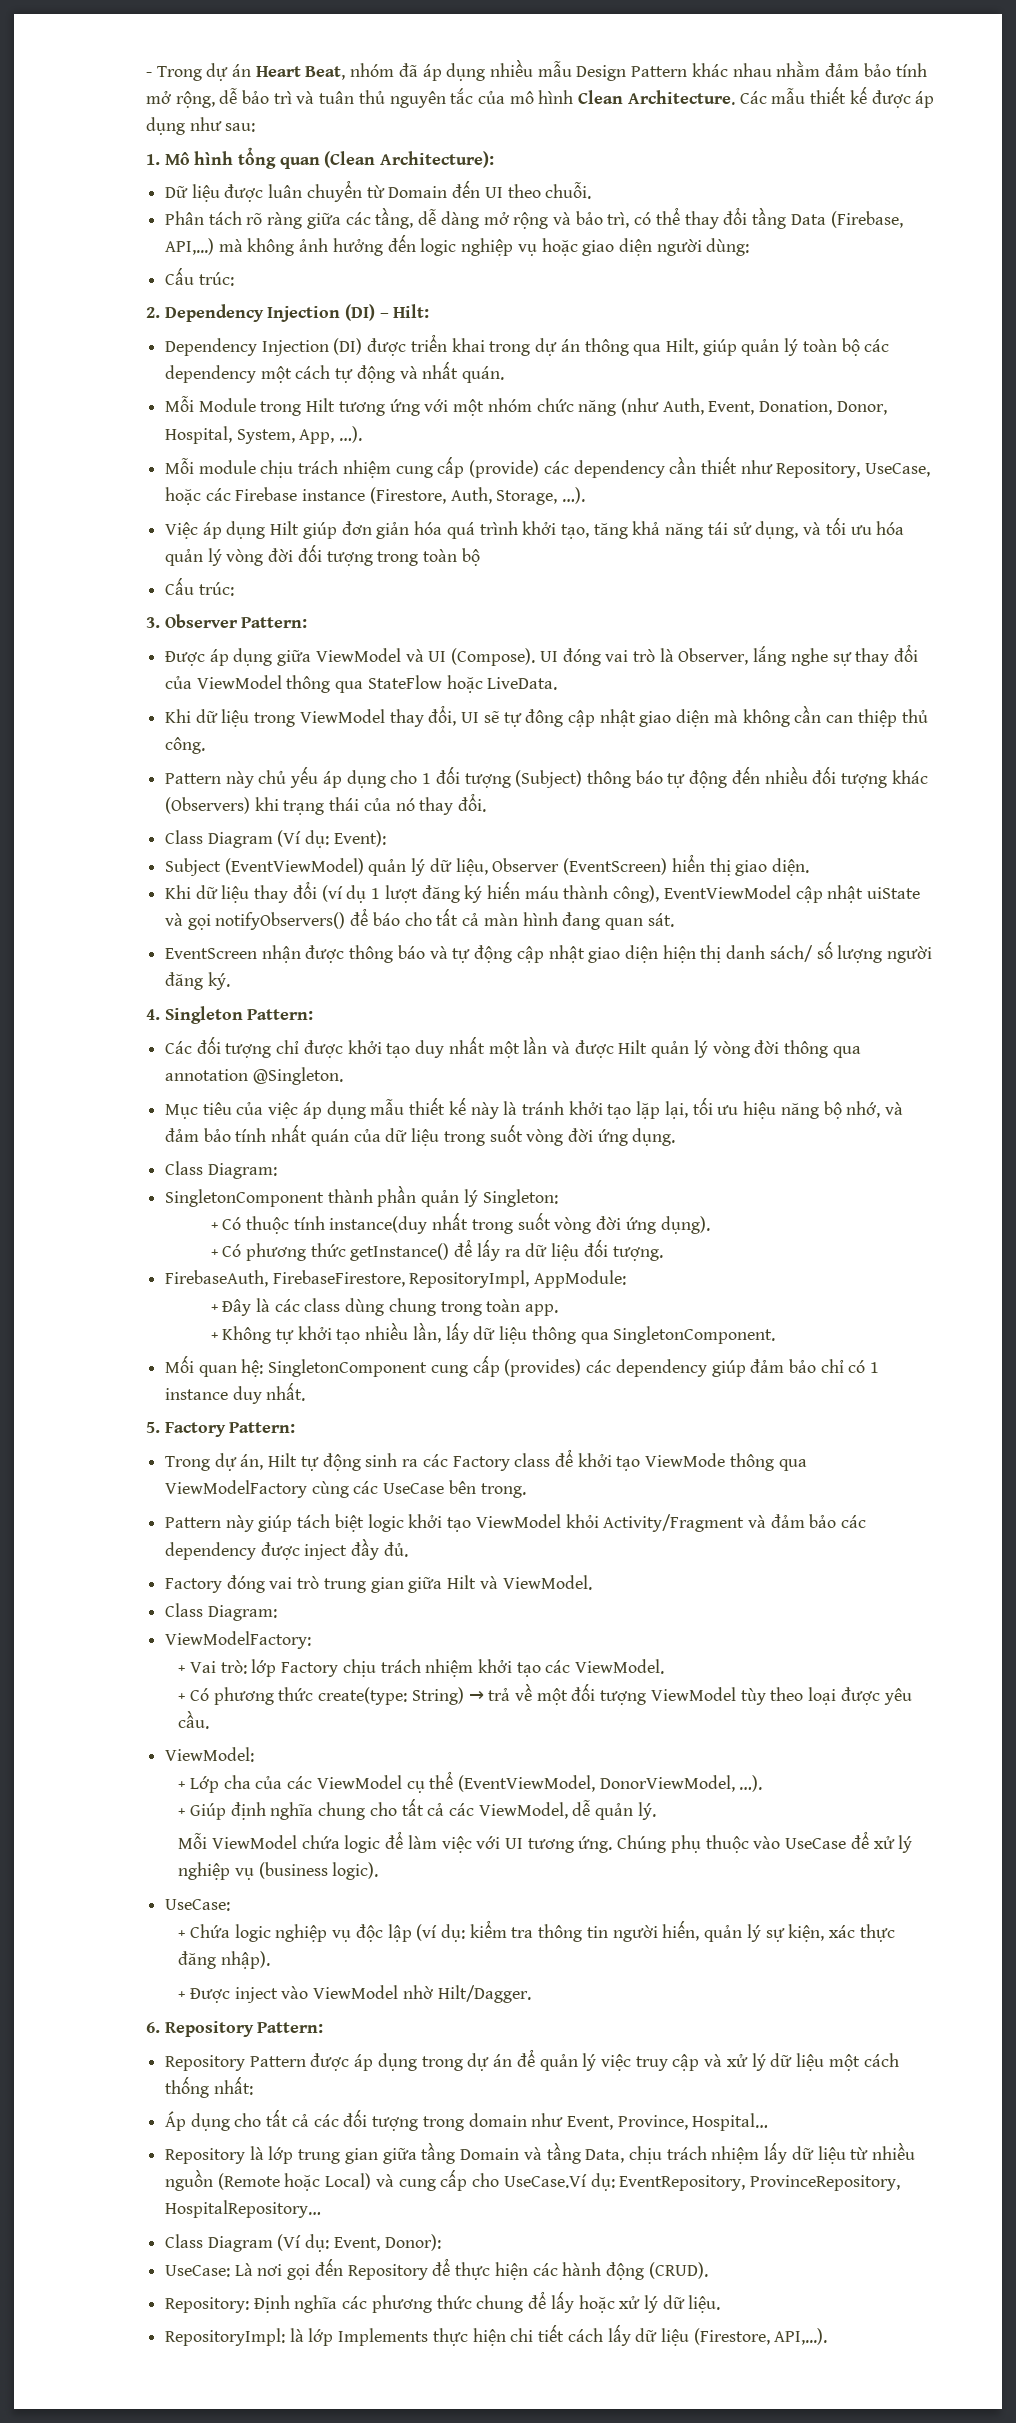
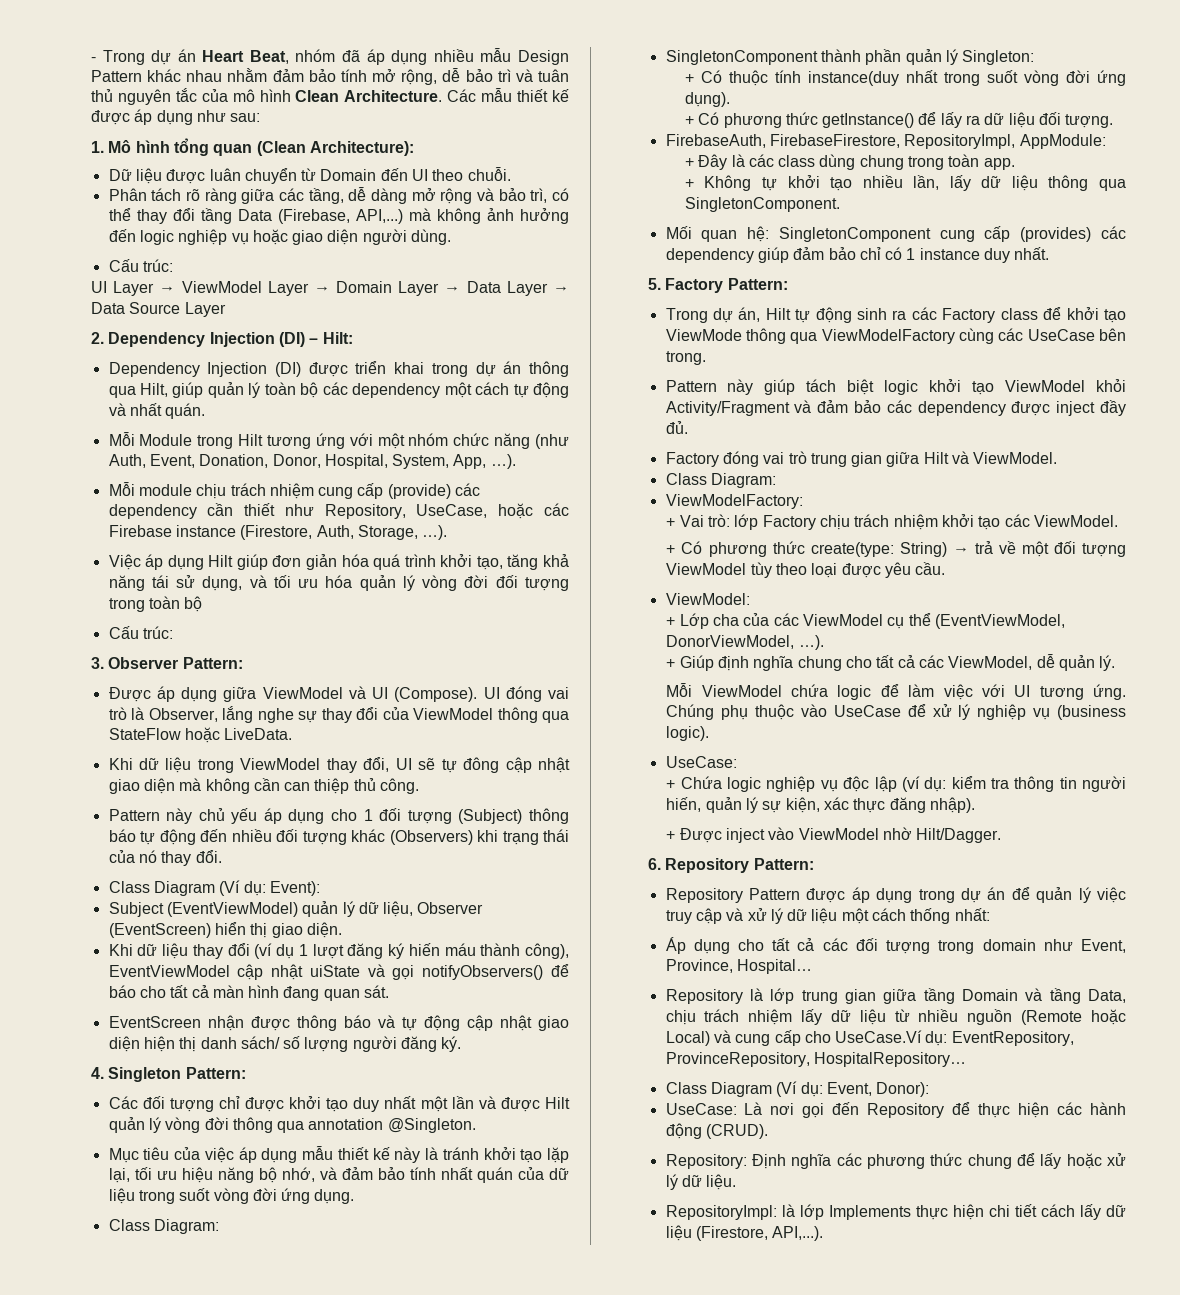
- Phân tách rõ ràng giữa các tầng, dễ dàng mở rộng và bảo trì, có thể thay đổi tầng Data (Firebase, API,...) mà không ảnh hưởng đến logic nghiệp vụ hoặc giao diện người dùng:
+ Phân tách rõ ràng giữa các tầng, dễ dàng mở rộng và bảo trì, có thể thay đổi tầng Data (Firebase, API,...) mà không ảnh hưởng đến logic nghiệp vụ hoặc giao diện người dùng.
  Cấu trúc:
+ UI Layer → ViewModel Layer → Domain Layer → Data Layer → Data Source Layer

